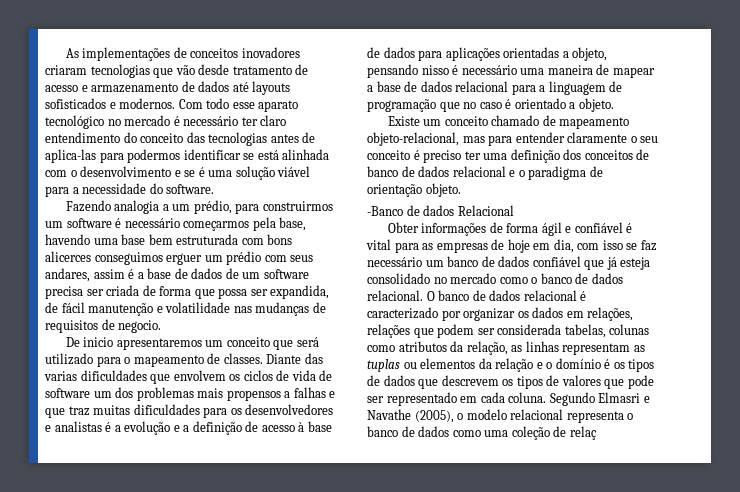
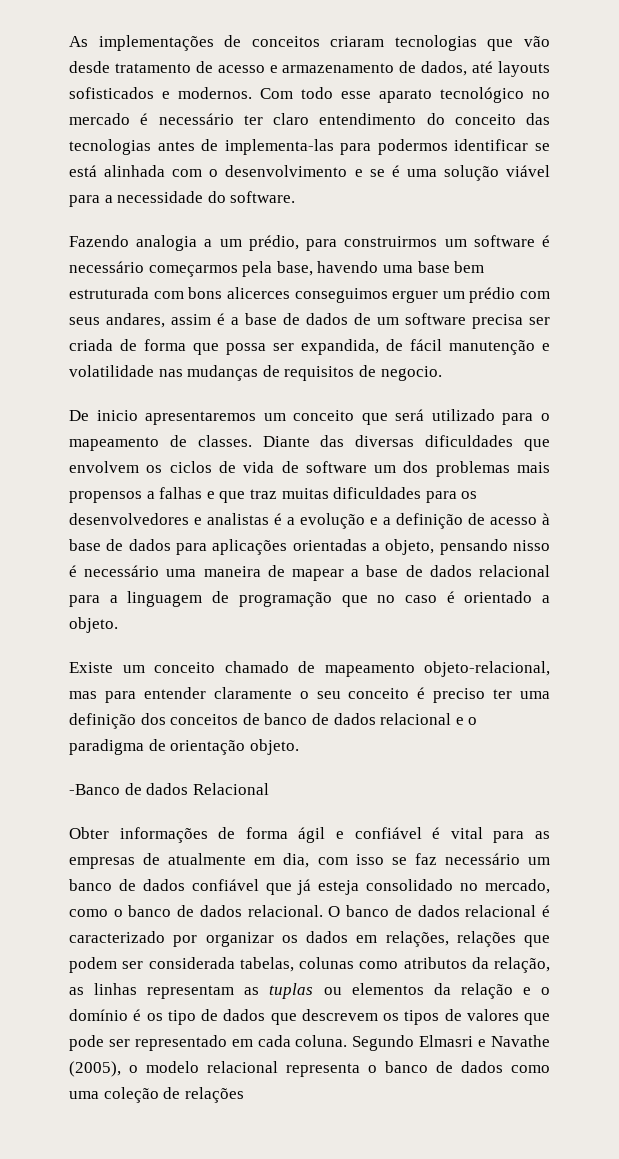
- As implementações de conceitos inovadores criaram tecnologias que vão desde tratamento de acesso e armazenamento de dados até layouts sofisticados e modernos.
+ As implementações de conceitos criaram tecnologias que vão desde tratamento de acesso e armazenamento de dados, até layouts sofisticados e modernos.
- Com todo esse aparato tecnológico no mercado é necessário ter claro entendimento do conceito das tecnologias antes de aplica-las para podermos identificar se está alinhada com o desenvolvimento e se é uma solução viável para a necessidade do software.
+ Com todo esse aparato tecnológico no mercado é necessário ter claro entendimento do conceito das tecnologias antes de implementa-las para podermos identificar se está alinhada com o desenvolvimento e se é uma solução viável para a necessidade do software.
- Diante das varias dificuldades que envolvem os ciclos de vida de software um dos problemas mais propensos a falhas e que traz muitas dificuldades para os desenvolvedores e analistas é a evolução e a definição de acesso à base de dados para aplicações orientadas a objeto, pensando nisso é necessário uma maneira de mapear a base de dados relacional para a linguagem de programação que no caso é orientado a objeto.
+ Diante das diversas dificuldades que envolvem os ciclos de vida de software um dos problemas mais propensos a falhas e que traz muitas dificuldades para os desenvolvedores e analistas é a evolução e a definição de acesso à base de dados para aplicações orientadas a objeto, pensando nisso é necessário uma maneira de mapear a base de dados relacional para a linguagem de programação que no caso é orientado a objeto.
- Obter informações de forma ágil e confiável é vital para as empresas de hoje em dia, com isso se faz necessário um banco de dados confiável que já esteja consolidado no mercado como o banco de dados relacional.
+ Obter informações de forma ágil e confiável é vital para as empresas de atualmente em dia, com isso se faz necessário um banco de dados confiável que já esteja consolidado no mercado, como o banco de dados relacional.
- O banco de dados relacional é caracterizado por organizar os dados em relações, relações que podem ser considerada tabelas, colunas como atributos da relação, as linhas representam as tuplas ou elementos da relação e o domínio é os tipos de dados que descrevem os tipos de valores que pode ser representado em cada coluna.
+ O banco de dados relacional é caracterizado por organizar os dados em relações, relações que podem ser considerada tabelas, colunas como atributos da relação, as linhas representam as tuplas ou elementos da relação e o domínio é os tipo de dados que descrevem os tipos de valores que pode ser representado em cada coluna.
- Segundo Elmasri e Navathe (2005), o modelo relacional representa o banco de dados como uma coleção de relaç
+ Segundo Elmasri e Navathe (2005), o modelo relacional representa o banco de dados como uma coleção de relações

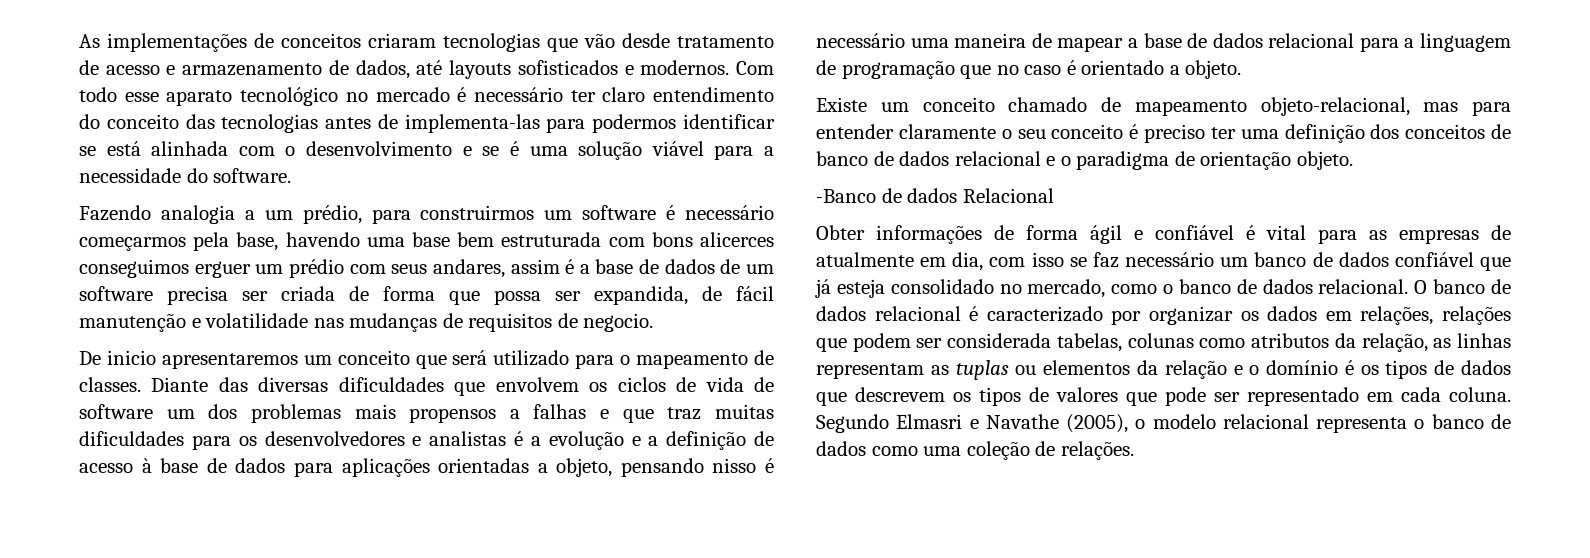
- O banco de dados relacional é caracterizado por organizar os dados em relações, relações que podem ser considerada tabelas, colunas como atributos da relação, as linhas representam as tuplas ou elementos da relação e o domínio é os tipo de dados que descrevem os tipos de valores que pode ser representado em cada coluna.
+ O banco de dados relacional é caracterizado por organizar os dados em relações, relações que podem ser considerada tabelas, colunas como atributos da relação, as linhas representam as tuplas ou elementos da relação e o domínio é os tipos de dados que descrevem os tipos de valores que pode ser representado em cada coluna.
- Segundo Elmasri e Navathe (2005), o modelo relacional representa o banco de dados como uma coleção de relações
+ Segundo Elmasri e Navathe (2005), o modelo relacional representa o banco de dados como uma coleção de relações.

